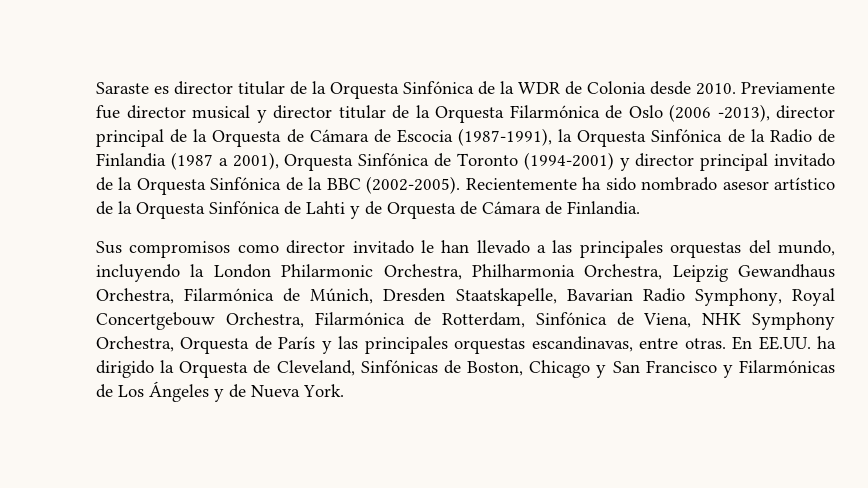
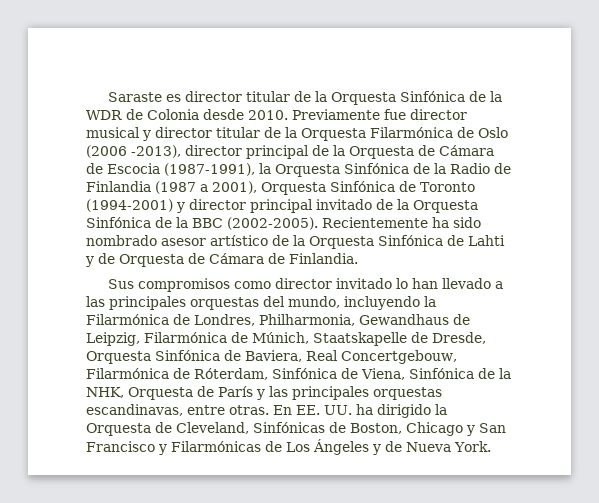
- Sus compromisos como director invitado le han llevado a las principales orquestas del mundo, incluyendo la London Philarmonic Orchestra, Philharmonia Orchestra, Leipzig Gewandhaus Orchestra, Filarmónica de Múnich, Dresden Staatskapelle, Bavarian Radio Symphony, Royal Concertgebouw Orchestra, Filarmónica de Rotterdam, Sinfónica de Viena, NHK Symphony Orchestra, Orquesta de París y las principales orquestas escandinavas, entre otras.
+ Sus compromisos como director invitado lo han llevado a las principales orquestas del mundo, incluyendo la Filarmónica de Londres, Philharmonia, Gewandhaus de Leipzig, Filarmónica de Múnich, Staatskapelle de Dresde, Orquesta Sinfónica de Baviera, Real Concertgebouw, Filarmónica de Róterdam, Sinfónica de Viena, Sinfónica de la NHK, Orquesta de París y las principales orquestas escandinavas, entre otras.
- En EE.UU. ha dirigido la Orquesta de Cleveland, Sinfónicas de Boston, Chicago y San Francisco y Filarmónicas de Los Ángeles y de Nueva York.
+ En EE. UU. ha dirigido la Orquesta de Cleveland, Sinfónicas de Boston, Chicago y San Francisco y Filarmónicas de Los Ángeles y de Nueva York.

